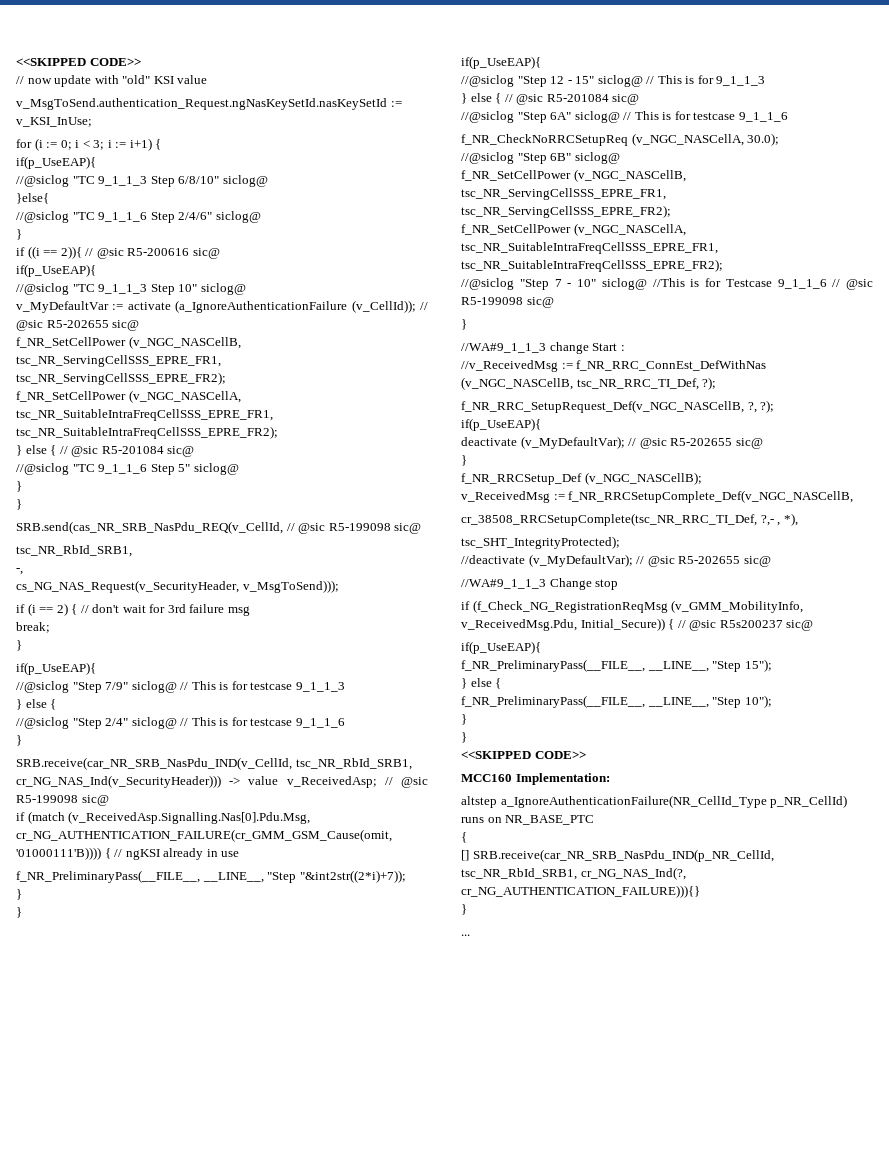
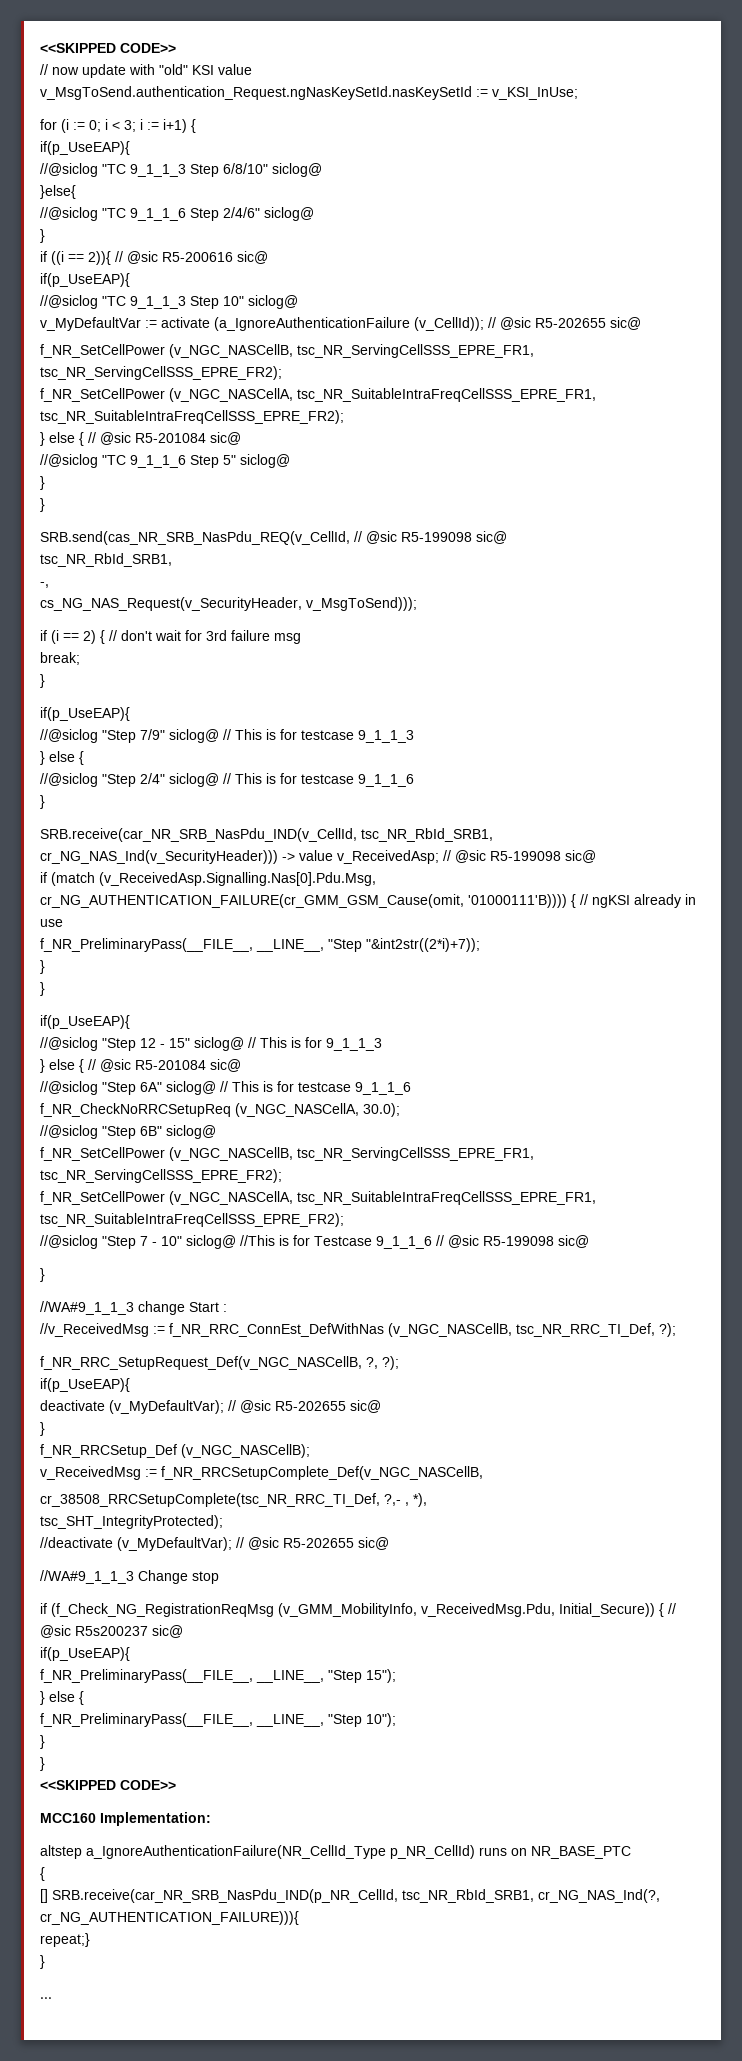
- [] SRB.receive(car_NR_SRB_NasPdu_IND(p_NR_CellId, tsc_NR_RbId_SRB1, cr_NG_NAS_Ind(?, cr_NG_AUTHENTICATION_FAILURE))){}
+ [] SRB.receive(car_NR_SRB_NasPdu_IND(p_NR_CellId, tsc_NR_RbId_SRB1, cr_NG_NAS_Ind(?, cr_NG_AUTHENTICATION_FAILURE))){
+ repeat;}

